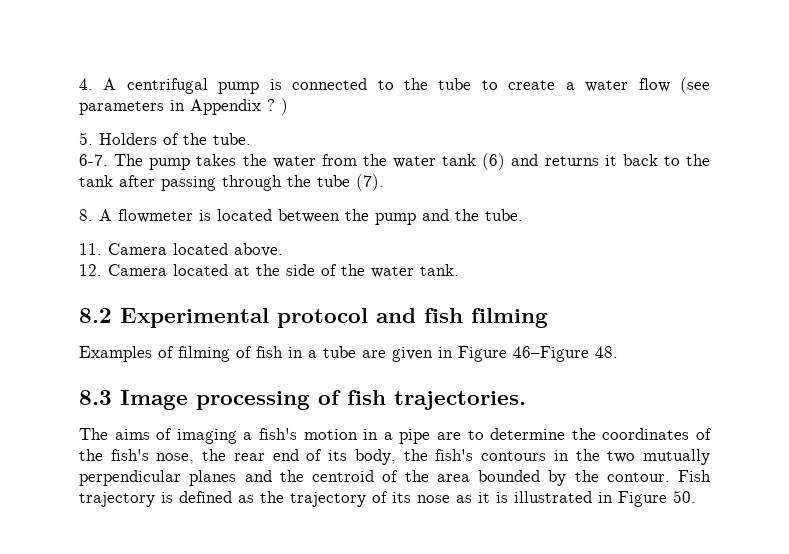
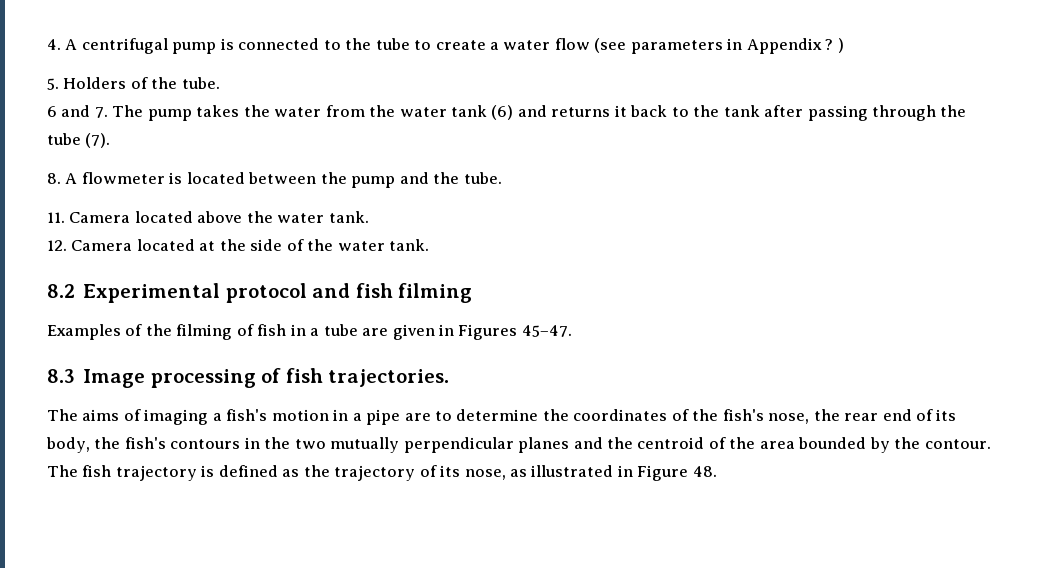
- 6-7. The pump takes the water from the water tank (6) and returns it back to the tank after passing through the tube (7).
+ 6 and 7. The pump takes the water from the water tank (6) and returns it back to the tank after passing through the tube (7).
- 11. Camera located above.
+ 11. Camera located above the water tank.
- Examples of filming of fish in a tube are given in Figure 46–Figure 48.
+ Examples of the filming of fish in a tube are given in Figures 45–47.
- Fish trajectory is defined as the trajectory of its nose as it is illustrated in Figure 50.
+ The fish trajectory is defined as the trajectory of its nose, as illustrated in Figure 48.

